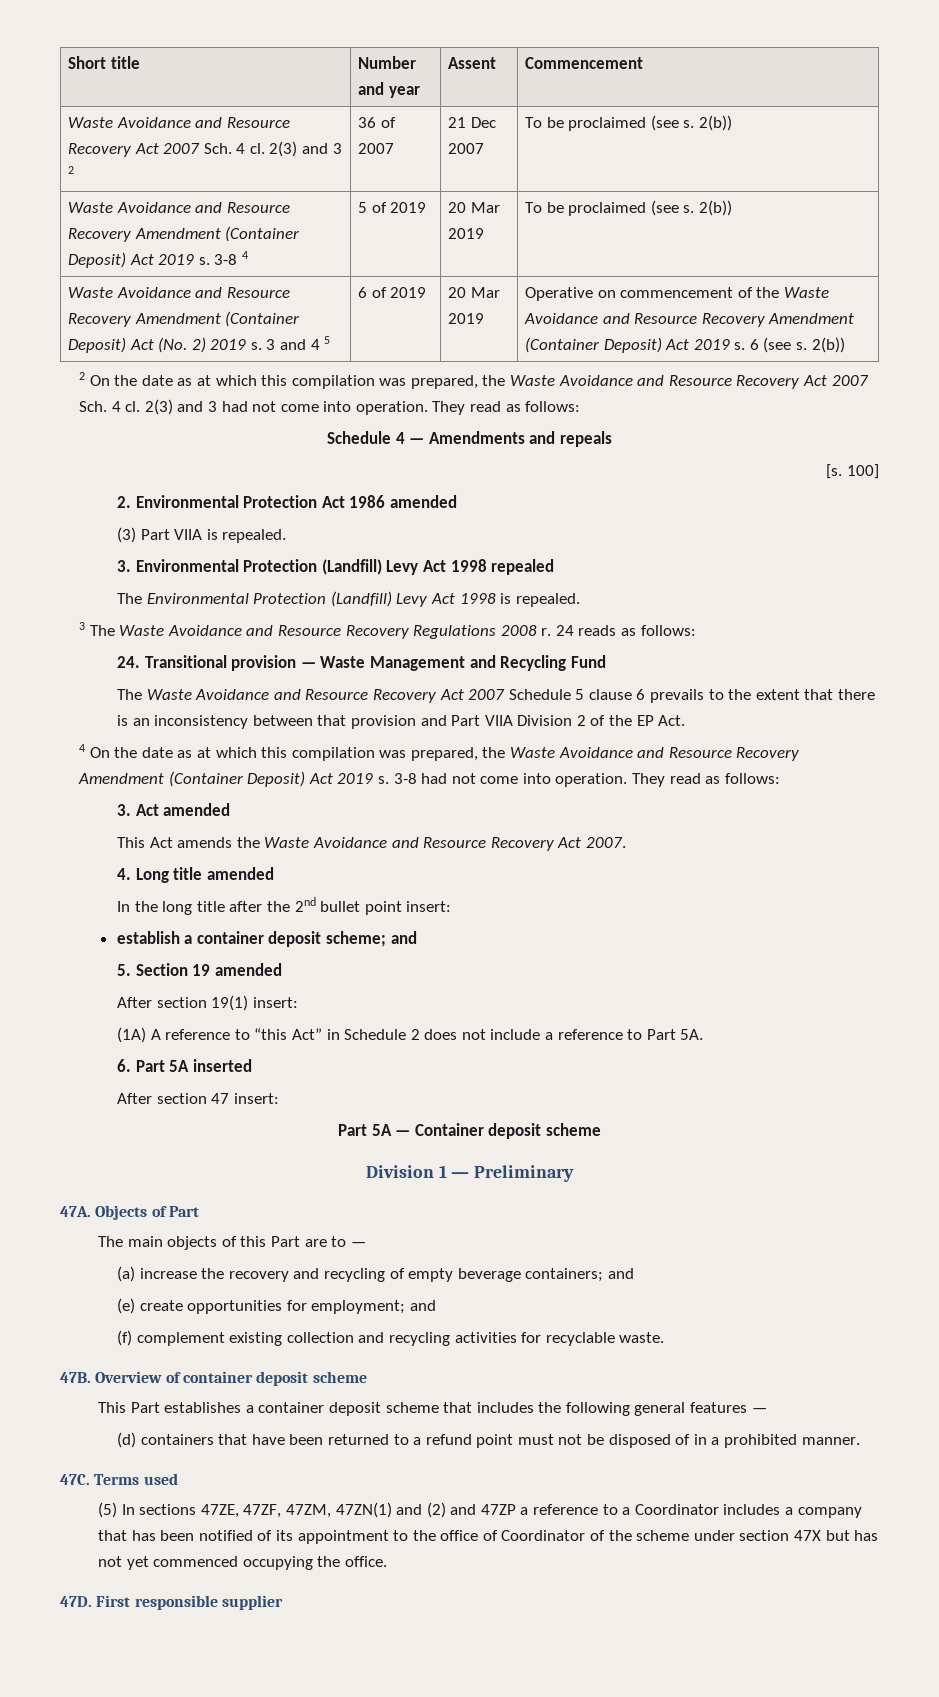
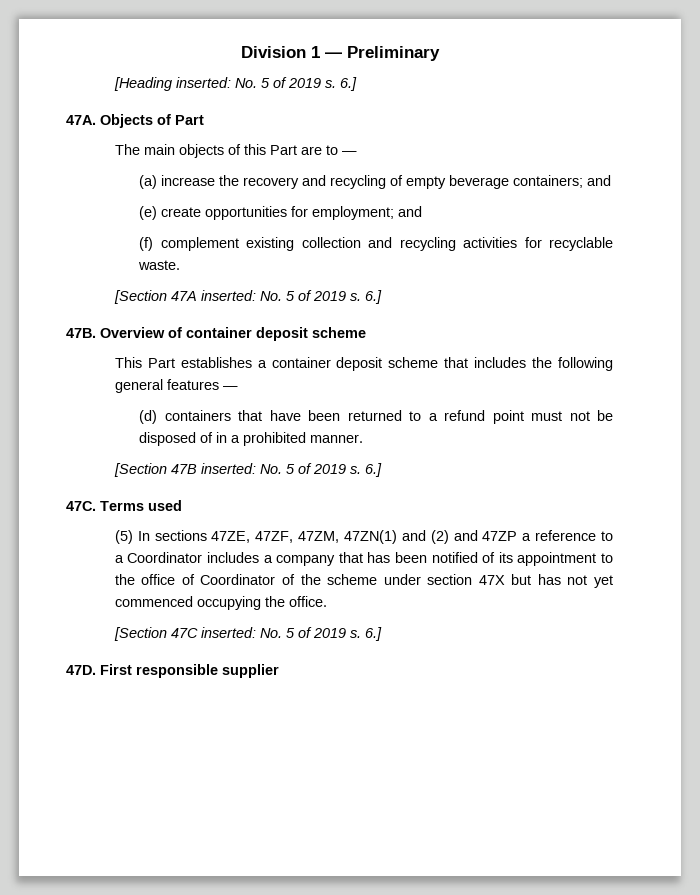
- Short title | Number and year | Assent | Commencement
- Waste Avoidance and Resource Recovery Act 2007 Sch. 4 cl. 2(3) and 3 2 | 36 of 2007 | 21 Dec 2007 | To be proclaimed (see s. 2(b))
- Waste Avoidance and Resource Recovery Amendment (Container Deposit) Act 2019 s. 3-8 4 | 5 of 2019 | 20 Mar 2019 | To be proclaimed (see s. 2(b))
- Waste Avoidance and Resource Recovery Amendment (Container Deposit) Act (No. 2) 2019 s. 3 and 4 5 | 6 of 2019 | 20 Mar 2019 | Operative on commencement of the Waste Avoidance and Resource Recovery Amendment (Container Deposit) Act 2019 s. 6 (see s. 2(b))
- 2 On the date as at which this compilation was prepared, the Waste Avoidance and Resource Recovery Act 2007 Sch. 4 cl. 2(3) and 3 had not come into operation. They read as follows:
- Schedule 4 — Amendments and repeals
- [s. 100]
- 2. Environmental Protection Act 1986 amended
- (3) Part VIIA is repealed.
- 3. Environmental Protection (Landfill) Levy Act 1998 repealed
- The Environmental Protection (Landfill) Levy Act 1998 is repealed.
- 3 The Waste Avoidance and Resource Recovery Regulations 2008 r. 24 reads as follows:
- 24. Transitional provision — Waste Management and Recycling Fund
- The Waste Avoidance and Resource Recovery Act 2007 Schedule 5 clause 6 prevails to the extent that there is an inconsistency between that provision and Part VIIA Division 2 of the EP Act.
- 4 On the date as at which this compilation was prepared, the Waste Avoidance and Resource Recovery Amendment (Container Deposit) Act 2019 s. 3-8 had not come into operation. They read as follows:
- 3. Act amended
- This Act amends the Waste Avoidance and Resource Recovery Act 2007.
- 4. Long title amended
- In the long title after the 2nd bullet point insert:
- establish a container deposit scheme; and
- 5. Section 19 amended
- After section 19(1) insert:
- (1A) A reference to “this Act” in Schedule 2 does not include a reference to Part 5A.
- 6. Part 5A inserted
- After section 47 insert:
- Part 5A — Container deposit scheme
  Division 1 — Preliminary
+ [Heading inserted: No. 5 of 2019 s. 6.]
+ [Section 47A inserted: No. 5 of 2019 s. 6.]
+ [Section 47B inserted: No. 5 of 2019 s. 6.]
+ [Section 47C inserted: No. 5 of 2019 s. 6.]

